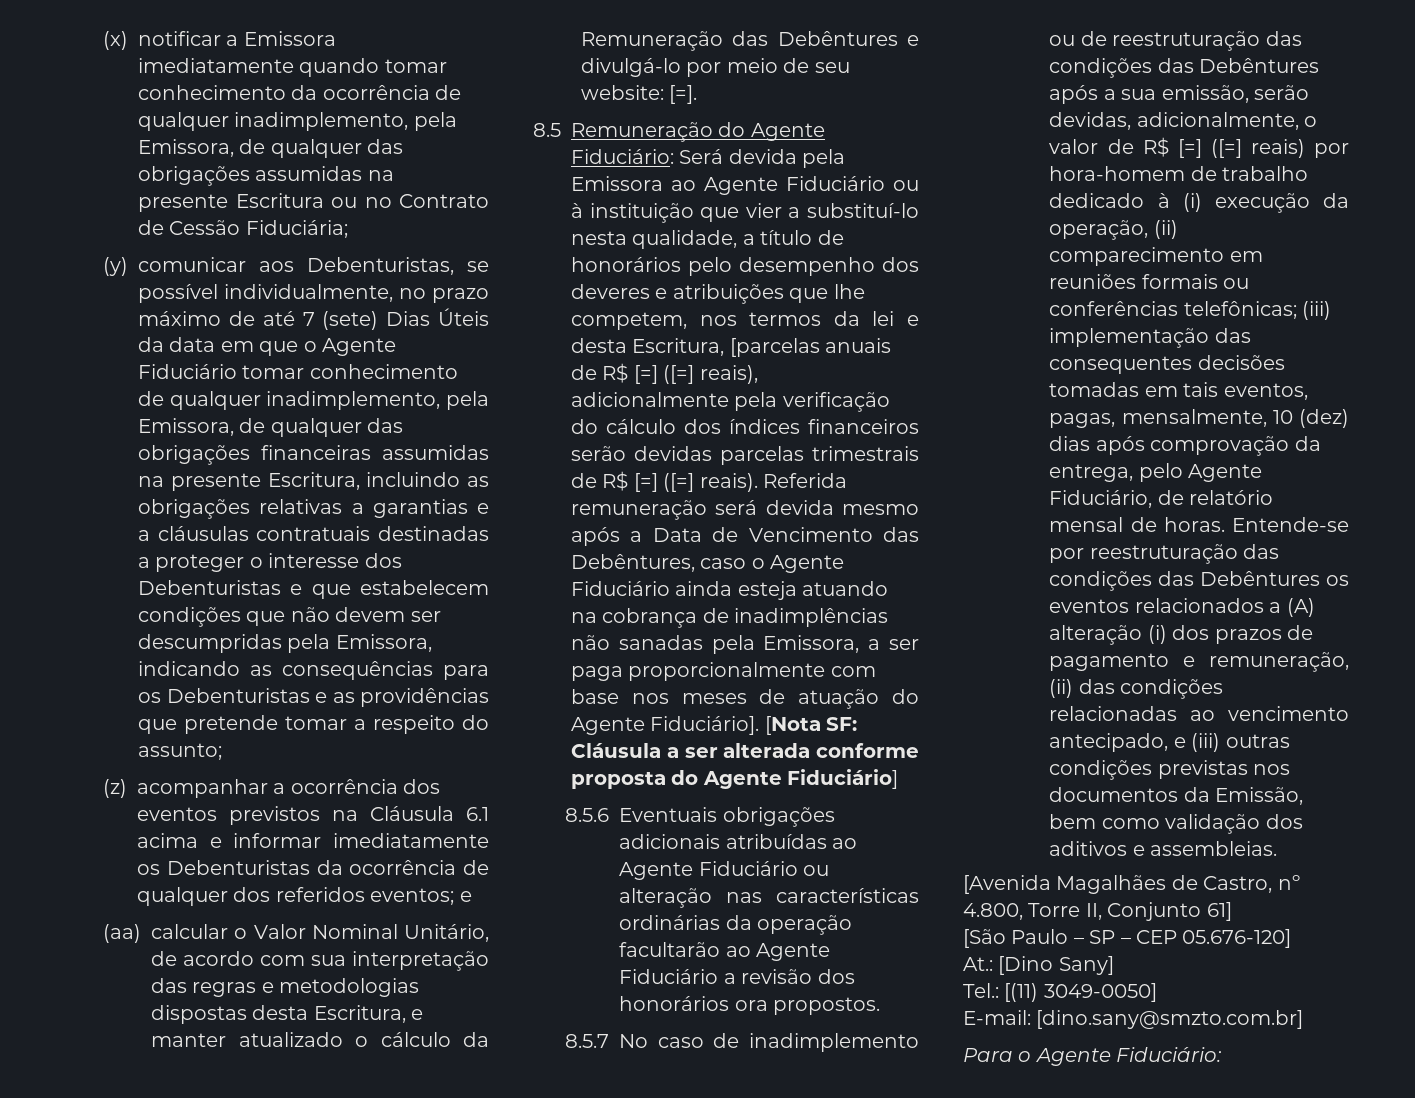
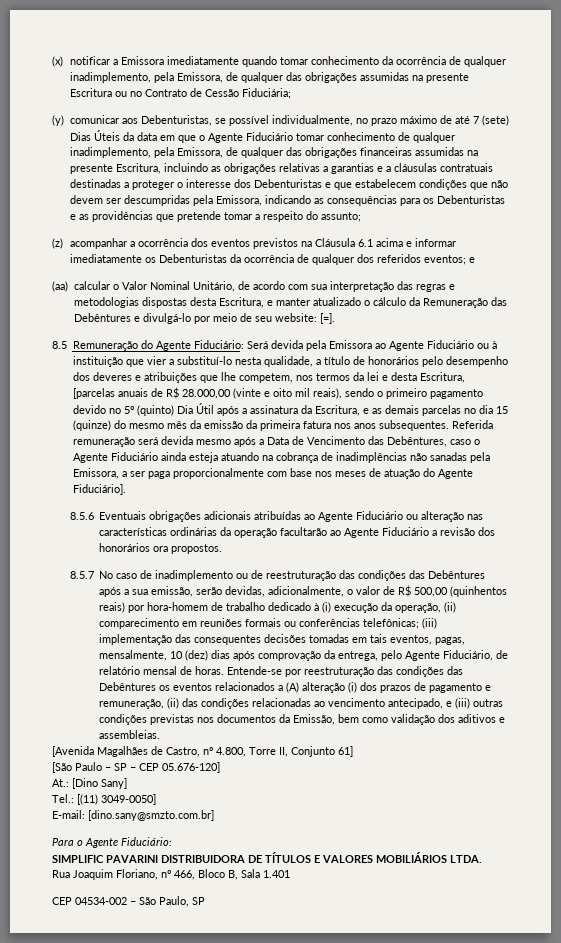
- 8.5 Remuneração do Agente Fiduciário: Será devida pela Emissora ao Agente Fiduciário ou à instituição que vier a substituí-lo nesta qualidade, a título de honorários pelo desempenho dos deveres e atribuições que lhe competem, nos termos da lei e desta Escritura, [parcelas anuais de R$ [=] ([=] reais), adicionalmente pela verificação do cálculo dos índices financeiros serão devidas parcelas trimestrais de R$ [=] ([=] reais).
+ 8.5 Remuneração do Agente Fiduciário: Será devida pela Emissora ao Agente Fiduciário ou à instituição que vier a substituí-lo nesta qualidade, a título de honorários pelo desempenho dos deveres e atribuições que lhe competem, nos termos da lei e desta Escritura, [parcelas anuais de R$ 28.000,00 (vinte e oito mil reais), sendo o primeiro pagamento devido no 5º (quinto) Dia Útil após a assinatura da Escritura, e as demais parcelas no dia 15 (quinze) do mesmo mês da emissão da primeira fatura nos anos subsequentes.
- [Nota SF: Cláusula a ser alterada conforme proposta do Agente Fiduciário]
- 8.5.7 No caso de inadimplemento ou de reestruturação das condições das Debêntures após a sua emissão, serão devidas, adicionalmente, o valor de R$ [=] ([=] reais) por hora-homem de trabalho dedicado à (i) execução da operação, (ii) comparecimento em reuniões formais ou conferências telefônicas;
+ 8.5.7 No caso de inadimplemento ou de reestruturação das condições das Debêntures após a sua emissão, serão devidas, adicionalmente, o valor de R$ 500,00 (quinhentos reais) por hora-homem de trabalho dedicado à (i) execução da operação, (ii) comparecimento em reuniões formais ou conferências telefônicas;
+ SIMPLIFIC PAVARINI DISTRIBUIDORA DE TÍTULOS E VALORES MOBILIÁRIOS LTDA.
+ Rua Joaquim Floriano, nº 466, Bloco B, Sala 1.401
+ CEP 04534-002 – São Paulo, SP

